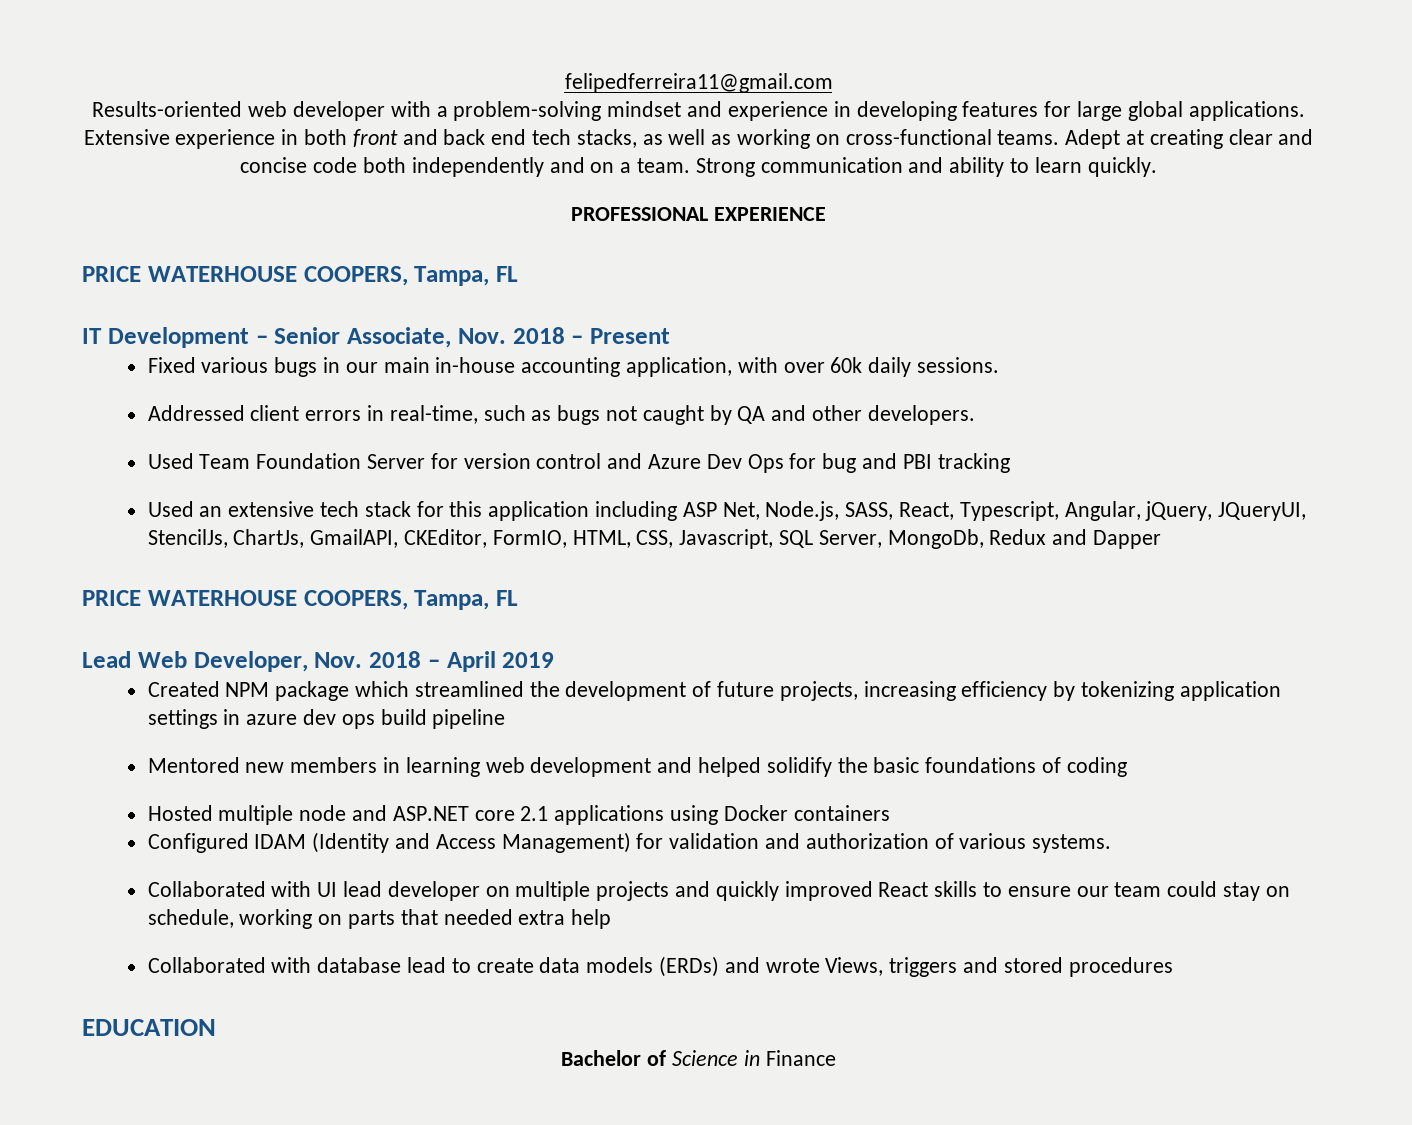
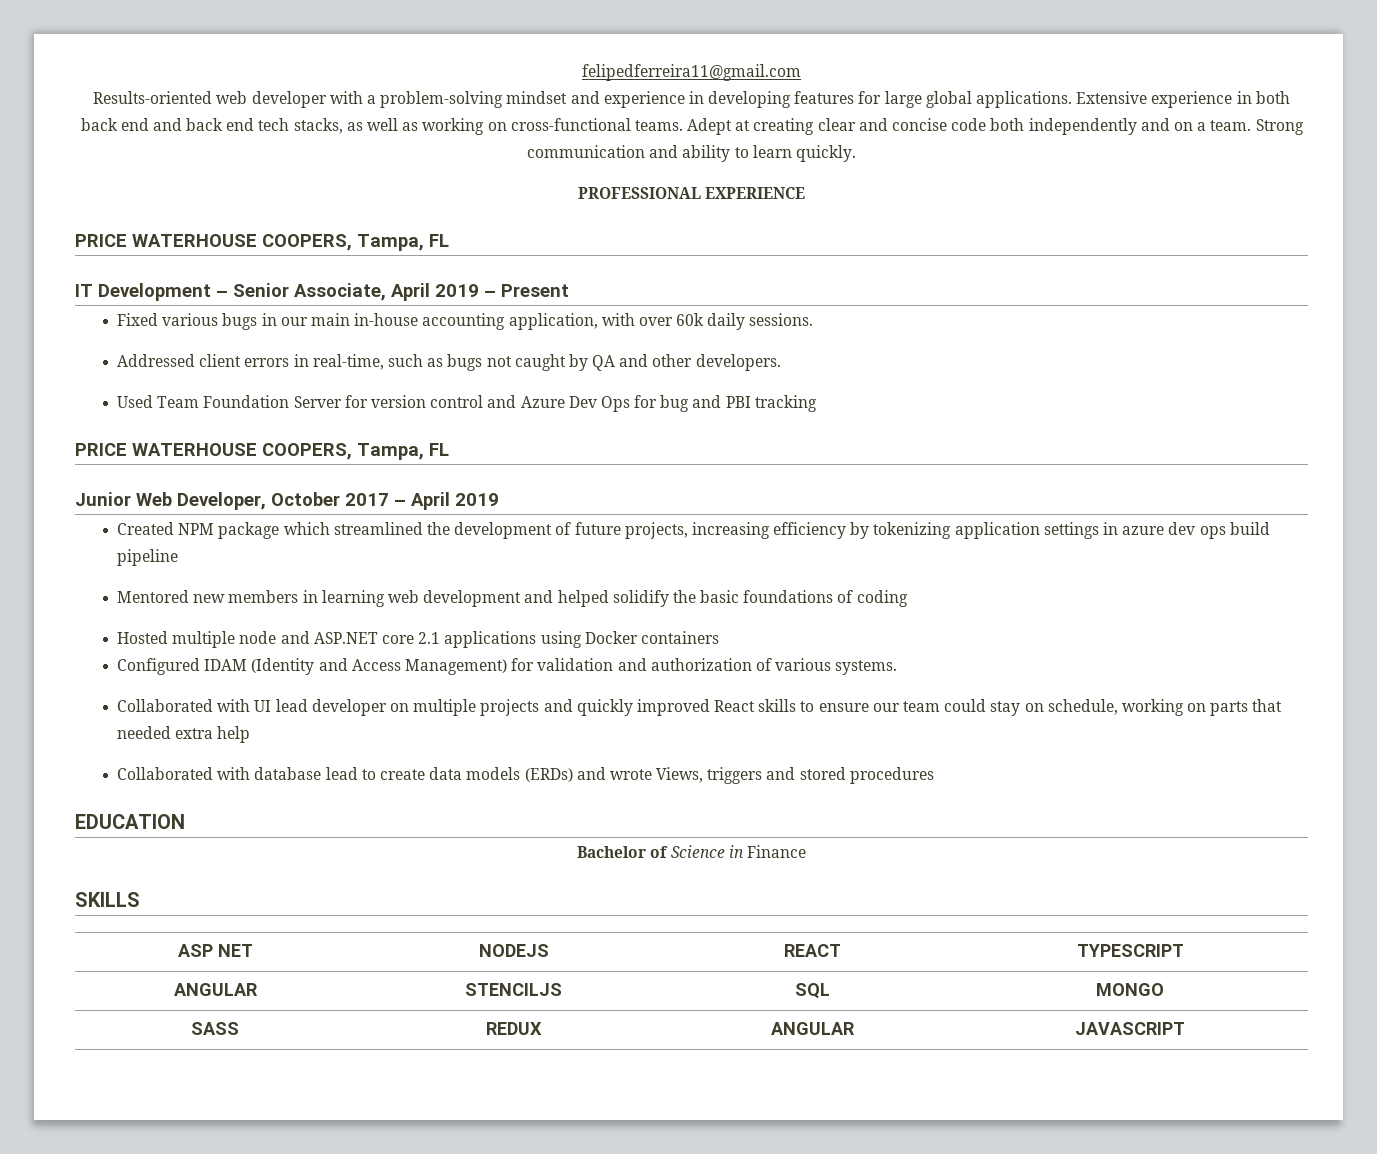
- Extensive experience in both front and back end tech stacks, as well as working on cross-functional teams.
+ Extensive experience in both back end and back end tech stacks, as well as working on cross-functional teams.
- IT Development – Senior Associate, Nov. 2018 – Present
+ IT Development – Senior Associate, April 2019 – Present
  Used Team Foundation Server for version control and Azure Dev Ops for bug and PBI tracking
- Used an extensive tech stack for this application including ASP Net, Node.js, SASS, React, Typescript, Angular, jQuery, JQueryUI, StencilJs, ChartJs, GmailAPI, CKEditor, FormIO, HTML, CSS, Javascript, SQL Server, MongoDb, Redux and Dapper
  PRICE WATERHOUSE COOPERS, Tampa, FL
- Lead Web Developer, Nov. 2018 – April 2019
+ Junior Web Developer, October 2017 – April 2019
+ SKILLS
+ ASP NET | NODEJS | REACT | TYPESCRIPT
+ ANGULAR | STENCILJS | SQL | MONGO
+ SASS | REDUX | ANGULAR | JAVASCRIPT

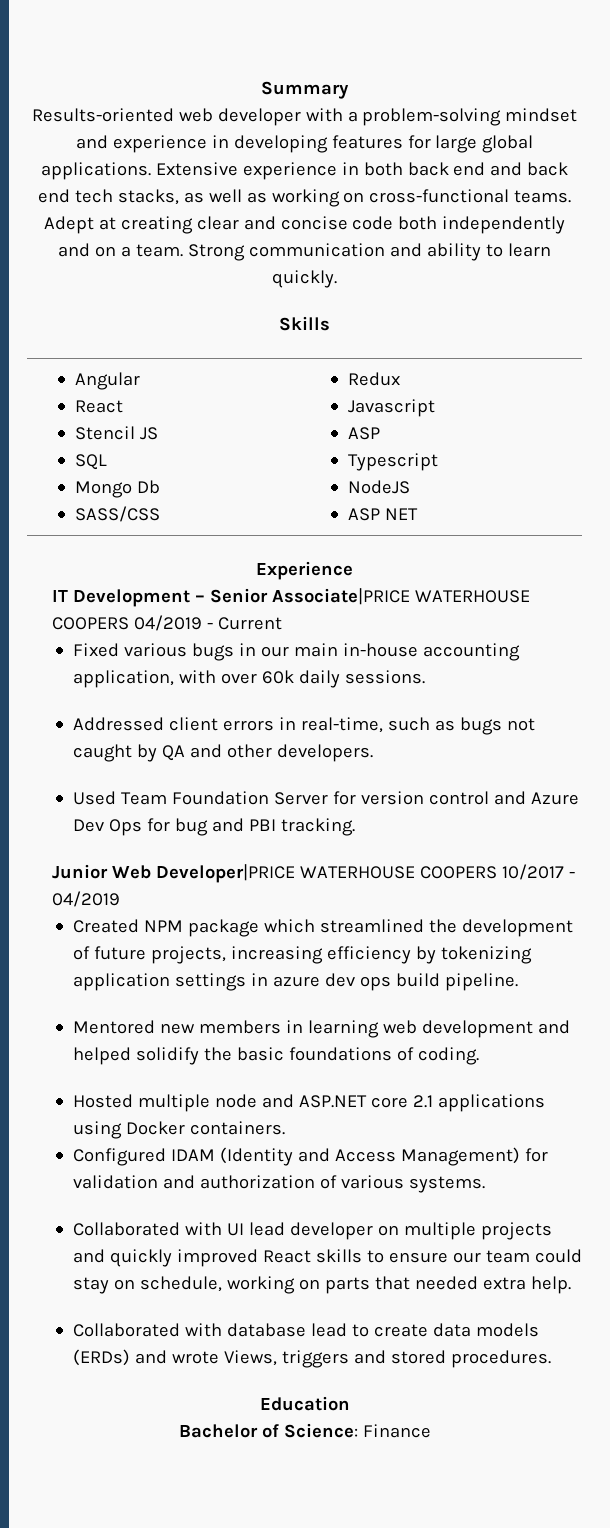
- felipedferreira11@gmail.com
+ Summary
- PROFESSIONAL EXPERIENCE
- PRICE WATERHOUSE COOPERS, Tampa, FL
- IT Development – Senior Associate, April 2019 – Present
+ Skills
+ Angular
+ React
+ Stencil JS
+ SQL
+ Mongo Db
+ SASS/CSS | Redux
+ Javascript
+ ASP
+ Typescript
+ NodeJS
+ ASP NET
+ Experience
+ IT Development – Senior Associate|PRICE WATERHOUSE COOPERS 04/2019 - Current
- Used Team Foundation Server for version control and Azure Dev Ops for bug and PBI tracking
- PRICE WATERHOUSE COOPERS, Tampa, FL
- Junior Web Developer, October 2017 – April 2019
+ Used Team Foundation Server for version control and Azure Dev Ops for bug and PBI tracking.
+ Junior Web Developer|PRICE WATERHOUSE COOPERS 10/2017 - 04/2019
- Created NPM package which streamlined the development of future projects, increasing efficiency by tokenizing application settings in azure dev ops build pipeline
+ Created NPM package which streamlined the development of future projects, increasing efficiency by tokenizing application settings in azure dev ops build pipeline.
- Mentored new members in learning web development and helped solidify the basic foundations of coding
+ Mentored new members in learning web development and helped solidify the basic foundations of coding.
- Hosted multiple node and ASP.NET core 2.1 applications using Docker containers
+ Hosted multiple node and ASP.NET core 2.1 applications using Docker containers.
- Collaborated with UI lead developer on multiple projects and quickly improved React skills to ensure our team could stay on schedule, working on parts that needed extra help
+ Collaborated with UI lead developer on multiple projects and quickly improved React skills to ensure our team could stay on schedule, working on parts that needed extra help.
- Collaborated with database lead to create data models (ERDs) and wrote Views, triggers and stored procedures
- EDUCATION
+ Collaborated with database lead to create data models (ERDs) and wrote Views, triggers and stored procedures.
+ Education
- Bachelor of Science in Finance
+ Bachelor of Science: Finance
- SKILLS
- ASP NET | NODEJS | REACT | TYPESCRIPT
- ANGULAR | STENCILJS | SQL | MONGO
- SASS | REDUX | ANGULAR | JAVASCRIPT

